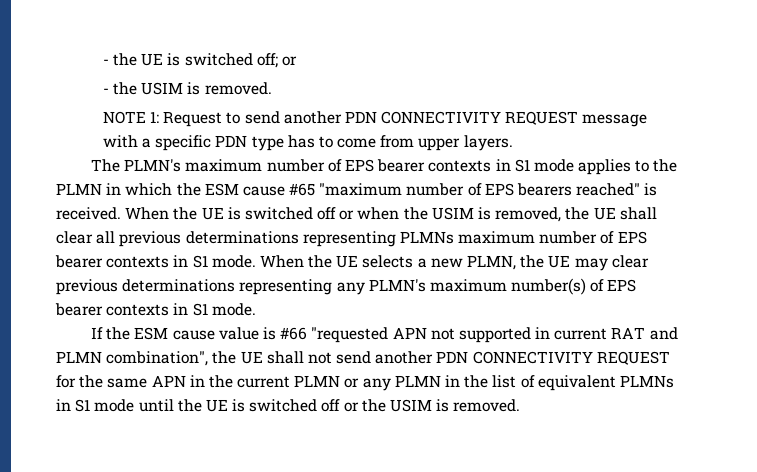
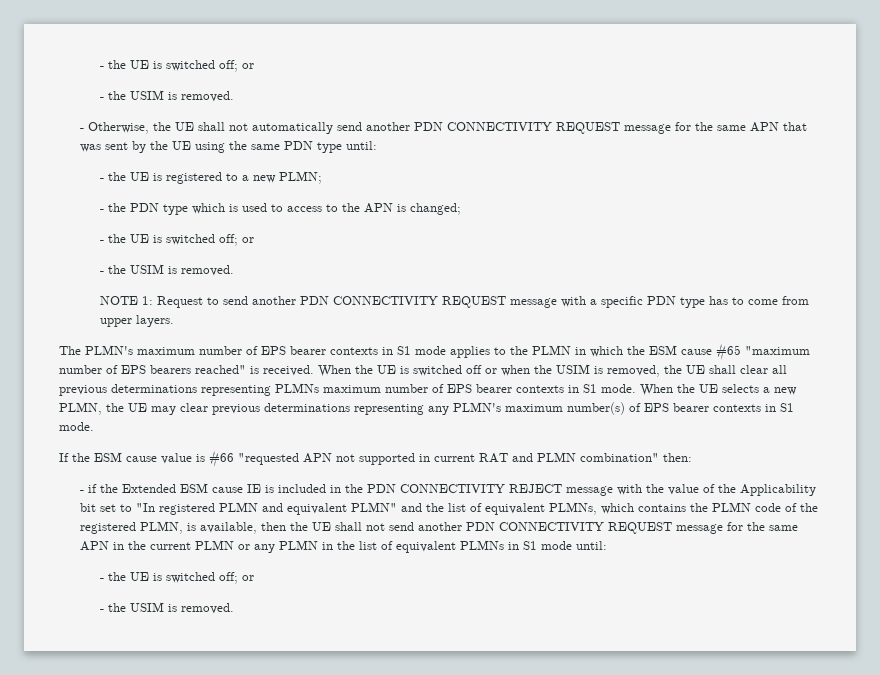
+ - Otherwise, the UE shall not automatically send another PDN CONNECTIVITY REQUEST message for the same APN that was sent by the UE using the same PDN type until:
+ - the UE is registered to a new PLMN;
+ - the PDN type which is used to access to the APN is changed;
+ - the UE is switched off; or
+ - the USIM is removed.
- If the ESM cause value is #66 "requested APN not supported in current RAT and PLMN combination", the UE shall not send another PDN CONNECTIVITY REQUEST for the same APN in the current PLMN or any PLMN in the list of equivalent PLMNs in S1 mode until the UE is switched off or the USIM is removed.
+ If the ESM cause value is #66 "requested APN not supported in current RAT and PLMN combination" then:
+ - if the Extended ESM cause IE is included in the PDN CONNECTIVITY REJECT message with the value of the Applicability bit set to "In registered PLMN and equivalent PLMN" and the list of equivalent PLMNs, which contains the PLMN code of the registered PLMN, is available, then the UE shall not send another PDN CONNECTIVITY REQUEST message for the same APN in the current PLMN or any PLMN in the list of equivalent PLMNs in S1 mode until:
+ - the UE is switched off; or
+ - the USIM is removed.

